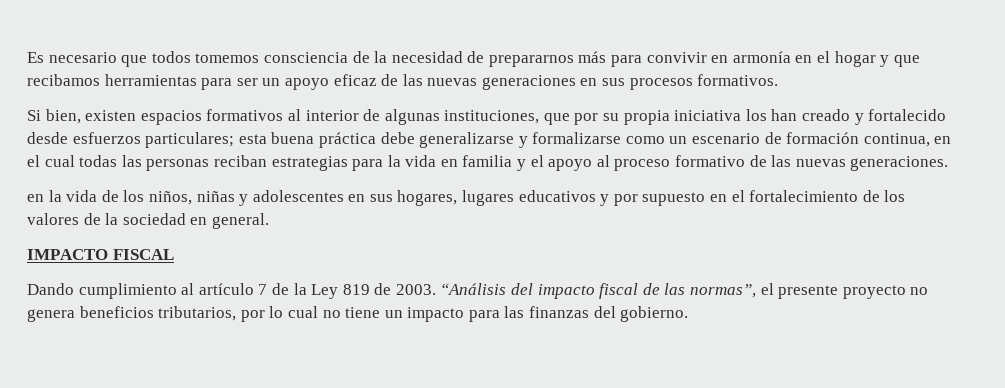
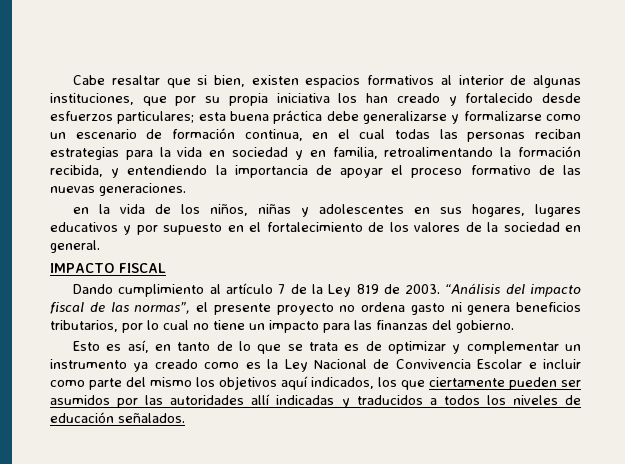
- Es necesario que todos tomemos consciencia de la necesidad de prepararnos más para convivir en armonía en el hogar y que recibamos herramientas para ser un apoyo eficaz de las nuevas generaciones en sus procesos formativos.
- Si bien, existen espacios formativos al interior de algunas instituciones, que por su propia iniciativa los han creado y fortalecido desde esfuerzos particulares; esta buena práctica debe generalizarse y formalizarse como un escenario de formación continua, en el cual todas las personas reciban estrategias para la vida en familia y el apoyo al proceso formativo de las nuevas generaciones.
+ Cabe resaltar que si bien, existen espacios formativos al interior de algunas instituciones, que por su propia iniciativa los han creado y fortalecido desde esfuerzos particulares; esta buena práctica debe generalizarse y formalizarse como un escenario de formación continua, en el cual todas las personas reciban estrategias para la vida en sociedad y en familia, retroalimentando la formación recibida, y entendiendo la importancia de apoyar el proceso formativo de las nuevas generaciones.
- “Análisis del impacto fiscal de las normas”, el presente proyecto no genera beneficios tributarios, por lo cual no tiene un impacto para las finanzas del gobierno.
+ “Análisis del impacto fiscal de las normas”, el presente proyecto no ordena gasto ni genera beneficios tributarios, por lo cual no tiene un impacto para las finanzas del gobierno.
+ Esto es así, en tanto de lo que se trata es de optimizar y complementar un instrumento ya creado como es la Ley Nacional de Convivencia Escolar e incluir como parte del mismo los objetivos aquí indicados, los que ciertamente pueden ser asumidos por las autoridades allí indicadas y traducidos a todos los niveles de educación señalados.

